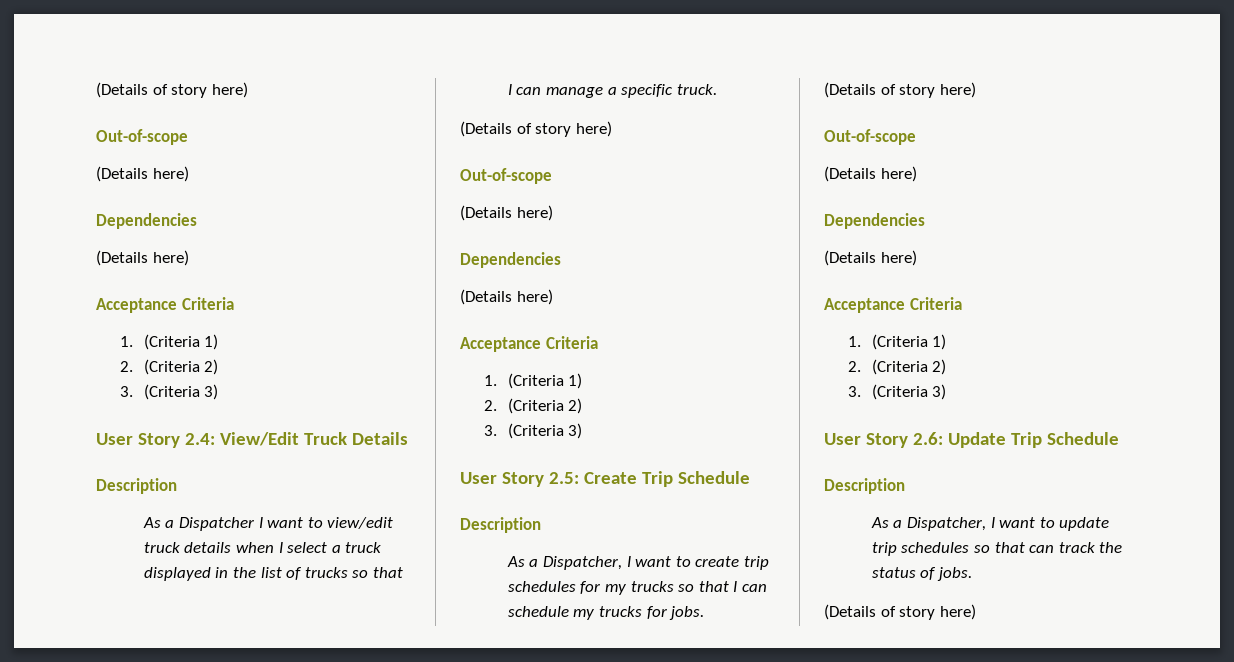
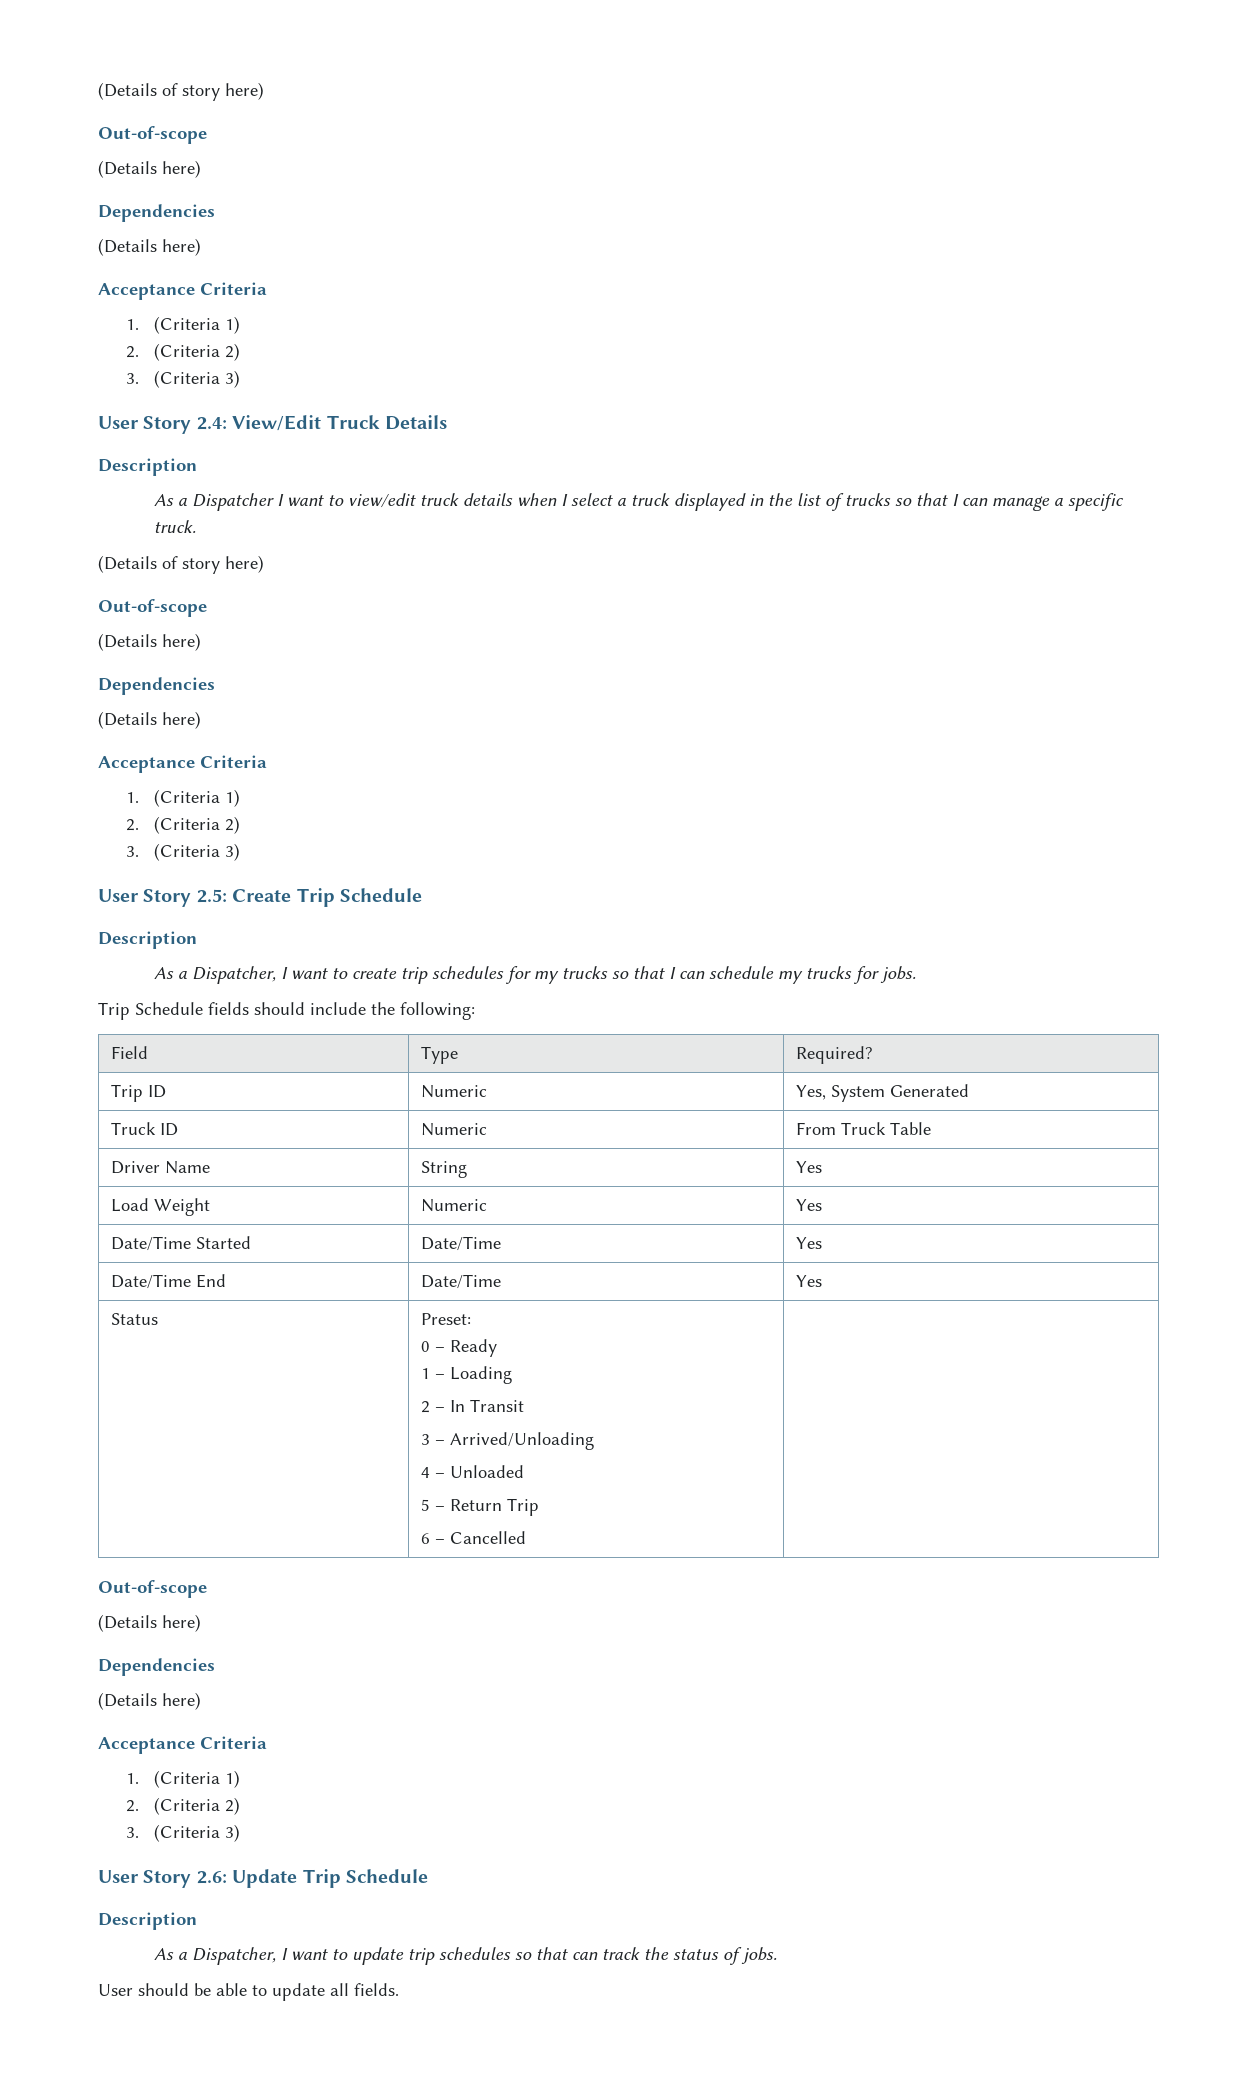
  As a Dispatcher, I want to create trip schedules for my trucks so that I can schedule my trucks for jobs.
- (Details of story here)
+ Trip Schedule fields should include the following:
+ Field | Type | Required?
+ Trip ID | Numeric | Yes, System Generated
+ Truck ID | Numeric | From Truck Table
+ Driver Name | String | Yes
+ Load Weight | Numeric | Yes
+ Date/Time Started | Date/Time | Yes
+ Date/Time End | Date/Time | Yes
+ Status | Preset:
+ 0 – Ready
+ 1 – Loading
+ 2 – In Transit
+ 3 – Arrived/Unloading
+ 4 – Unloaded
+ 5 – Return Trip
+ 6 – Cancelled |
  As a Dispatcher, I want to update trip schedules so that can track the status of jobs.
- (Details of story here)
+ User should be able to update all fields.

